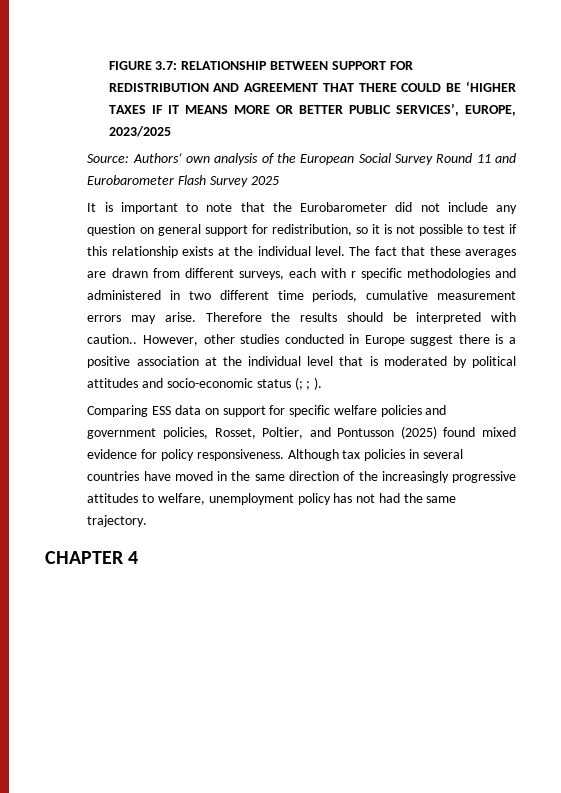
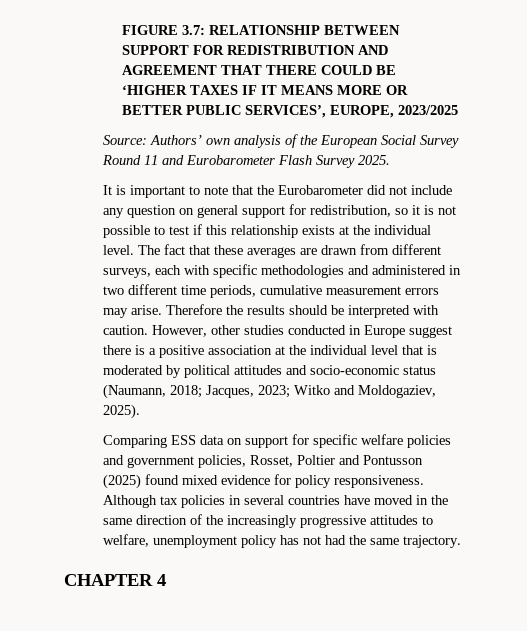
- Source: Authors’ own analysis of the European Social Survey Round 11 and Eurobarometer Flash Survey 2025
+ Source: Authors’ own analysis of the European Social Survey Round 11 and Eurobarometer Flash Survey 2025.
- The fact that these averages are drawn from different surveys, each with r specific methodologies and administered in two different time periods, cumulative measurement errors may arise.
+ The fact that these averages are drawn from different surveys, each with specific methodologies and administered in two different time periods, cumulative measurement errors may arise.
- Therefore the results should be interpreted with caution..
+ Therefore the results should be interpreted with caution.
- However, other studies conducted in Europe suggest there is a positive association at the individual level that is moderated by political attitudes and socio-economic status (; ; ).
+ However, other studies conducted in Europe suggest there is a positive association at the individual level that is moderated by political attitudes and socio-economic status (Naumann, 2018; Jacques, 2023; Witko and Moldogaziev, 2025).
- Comparing ESS data on support for specific welfare policies and government policies, Rosset, Poltier, and Pontusson (2025) found mixed evidence for policy responsiveness.
+ Comparing ESS data on support for specific welfare policies and government policies, Rosset, Poltier and Pontusson (2025) found mixed evidence for policy responsiveness.

